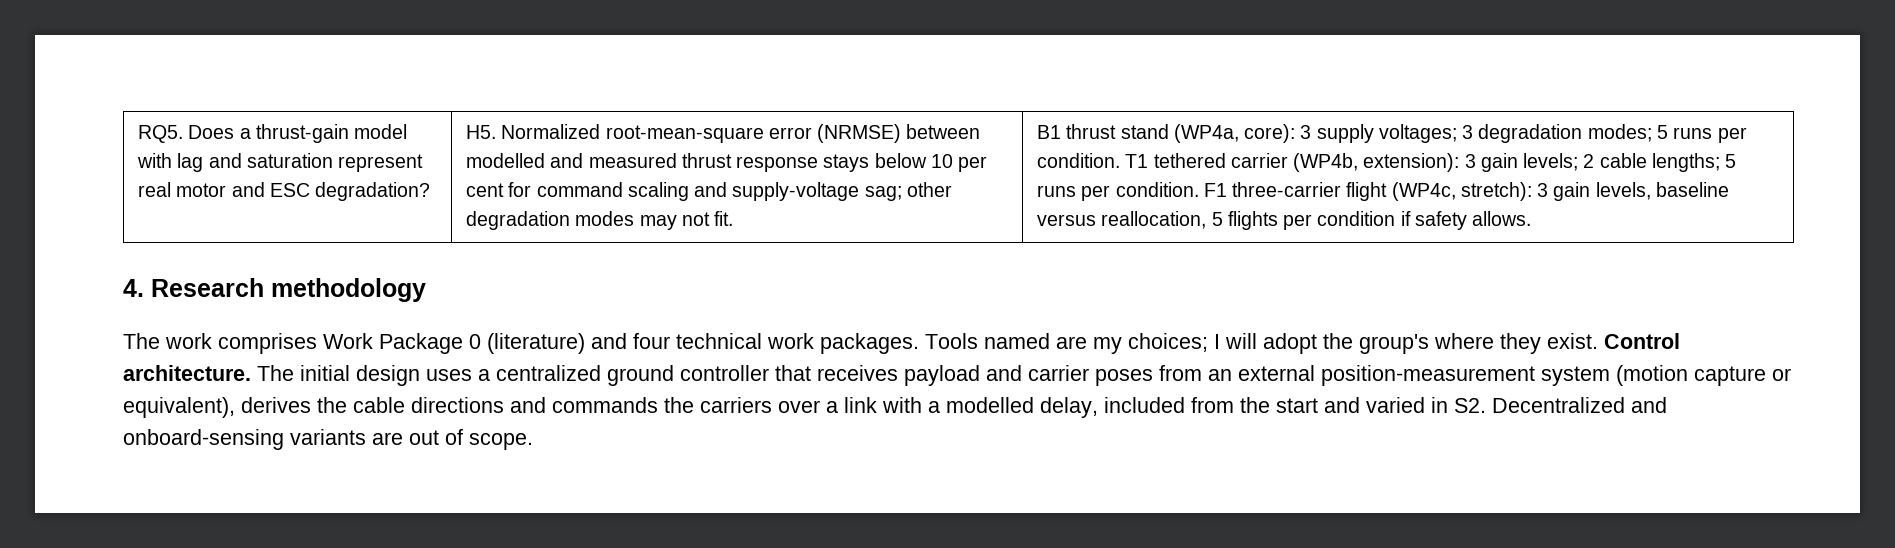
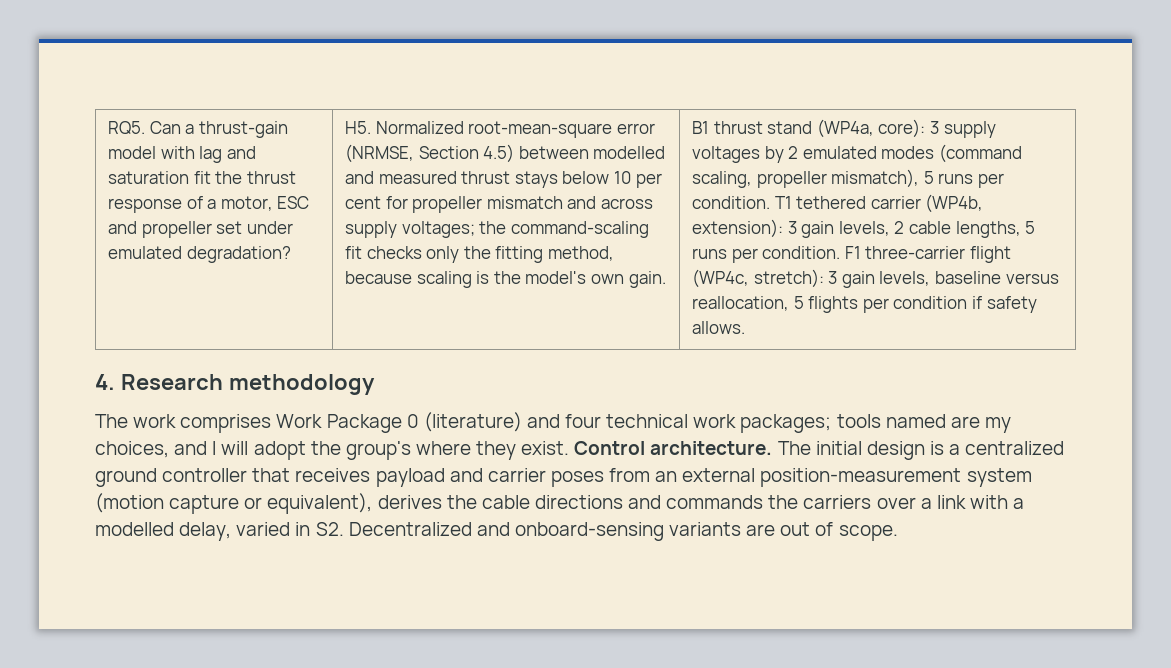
- RQ5. Does a thrust-gain model with lag and saturation represent real motor and ESC degradation?
+ RQ5. Can a thrust-gain model with lag and saturation fit the thrust response of a motor, ESC and propeller set under emulated degradation?
- H5. Normalized root-mean-square error (NRMSE) between modelled and measured thrust response stays below 10 per cent for command scaling and supply-voltage sag; other degradation modes may not fit.
+ H5. Normalized root-mean-square error (NRMSE, Section 4.5) between modelled and measured thrust stays below 10 per cent for propeller mismatch and across supply voltages; the command-scaling fit checks only the fitting method, because scaling is the model's own gain.
- B1 thrust stand (WP4a, core): 3 supply voltages; 3 degradation modes; 5 runs per condition.
+ B1 thrust stand (WP4a, core): 3 supply voltages by 2 emulated modes (command scaling, propeller mismatch), 5 runs per condition.
- T1 tethered carrier (WP4b, extension): 3 gain levels; 2 cable lengths; 5 runs per condition.
+ T1 tethered carrier (WP4b, extension): 3 gain levels, 2 cable lengths, 5 runs per condition.
- The work comprises Work Package 0 (literature) and four technical work packages. Tools named are my choices; I will adopt the group's where they exist.
+ The work comprises Work Package 0 (literature) and four technical work packages; tools named are my choices, and I will adopt the group's where they exist.
- The initial design uses a centralized ground controller that receives payload and carrier poses from an external position-measurement system (motion capture or equivalent), derives the cable directions and commands the carriers over a link with a modelled delay, included from the start and varied in S2. Decentralized and onboard-sensing variants are out of scope.
+ The initial design is a centralized ground controller that receives payload and carrier poses from an external position-measurement system (motion capture or equivalent), derives the cable directions and commands the carriers over a link with a modelled delay, varied in S2. Decentralized and onboard-sensing variants are out of scope.

